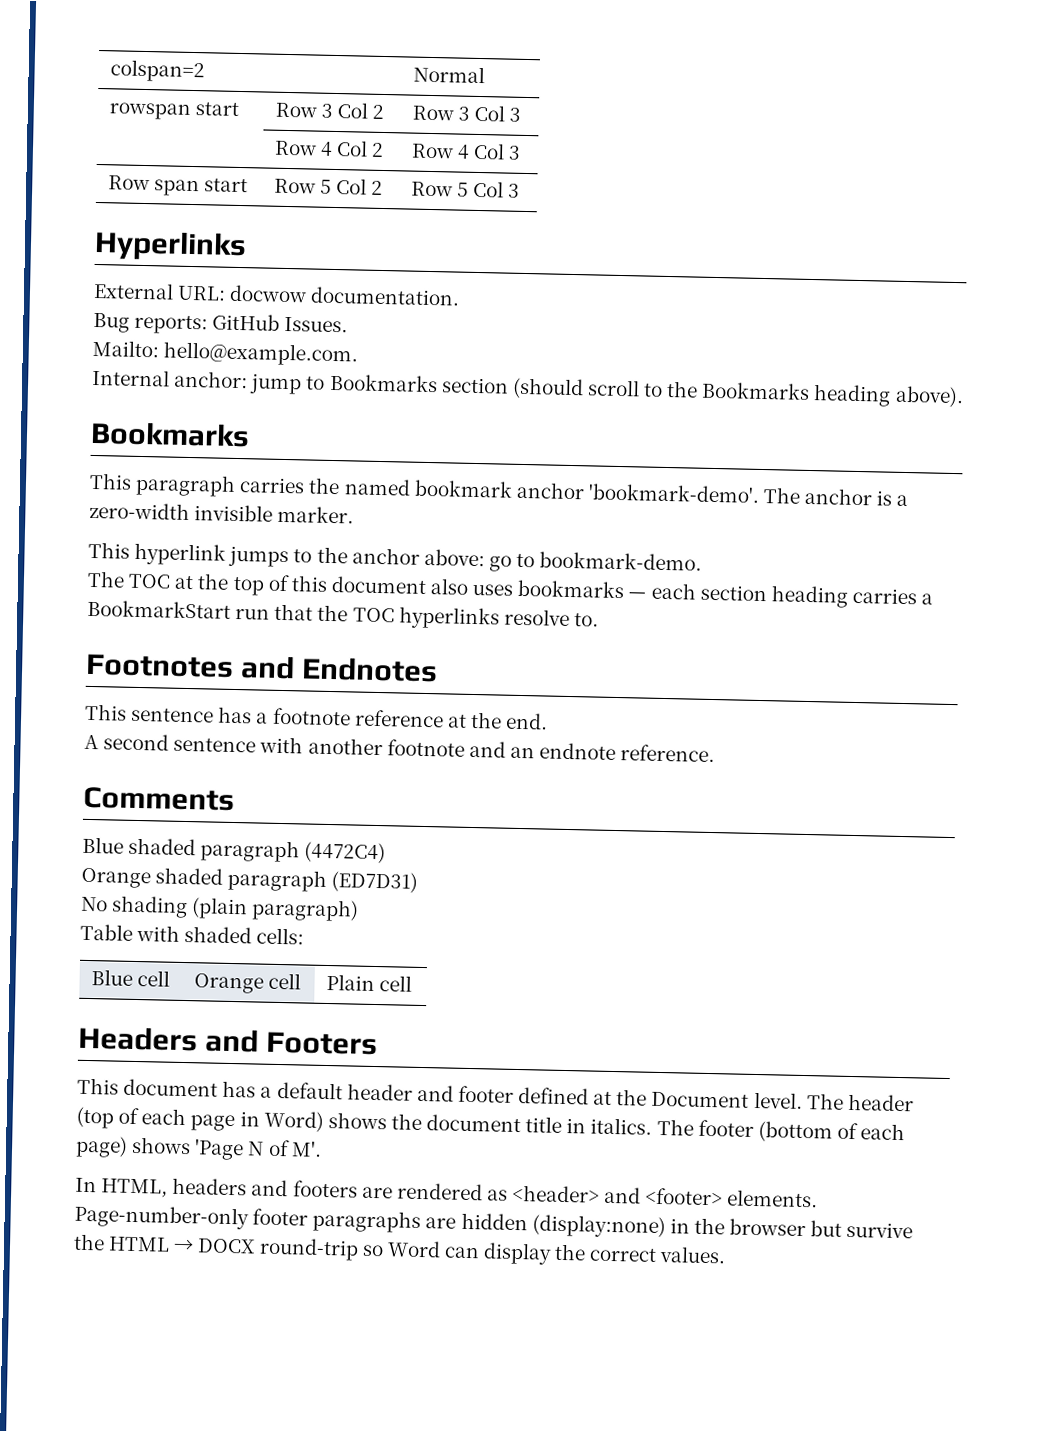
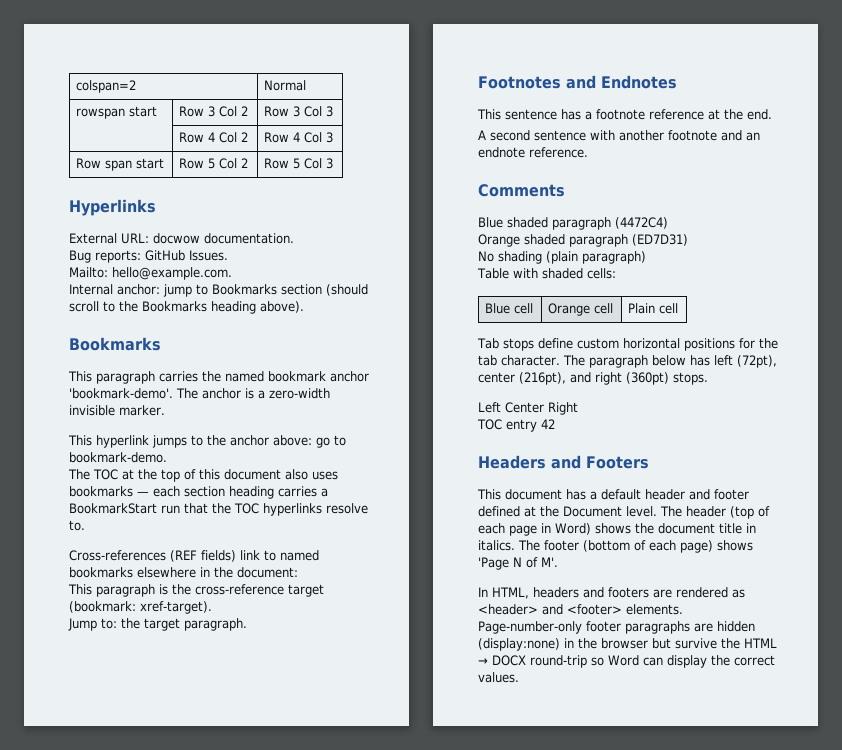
+ Cross-references (REF fields) link to named bookmarks elsewhere in the document:
+ This paragraph is the cross-reference target (bookmark: xref-target).
+ Jump to: the target paragraph.
+ Tab stops define custom horizontal positions for the tab character. The paragraph below has left (72pt), center (216pt), and right (360pt) stops.
+ Left Center Right
+ TOC entry 42

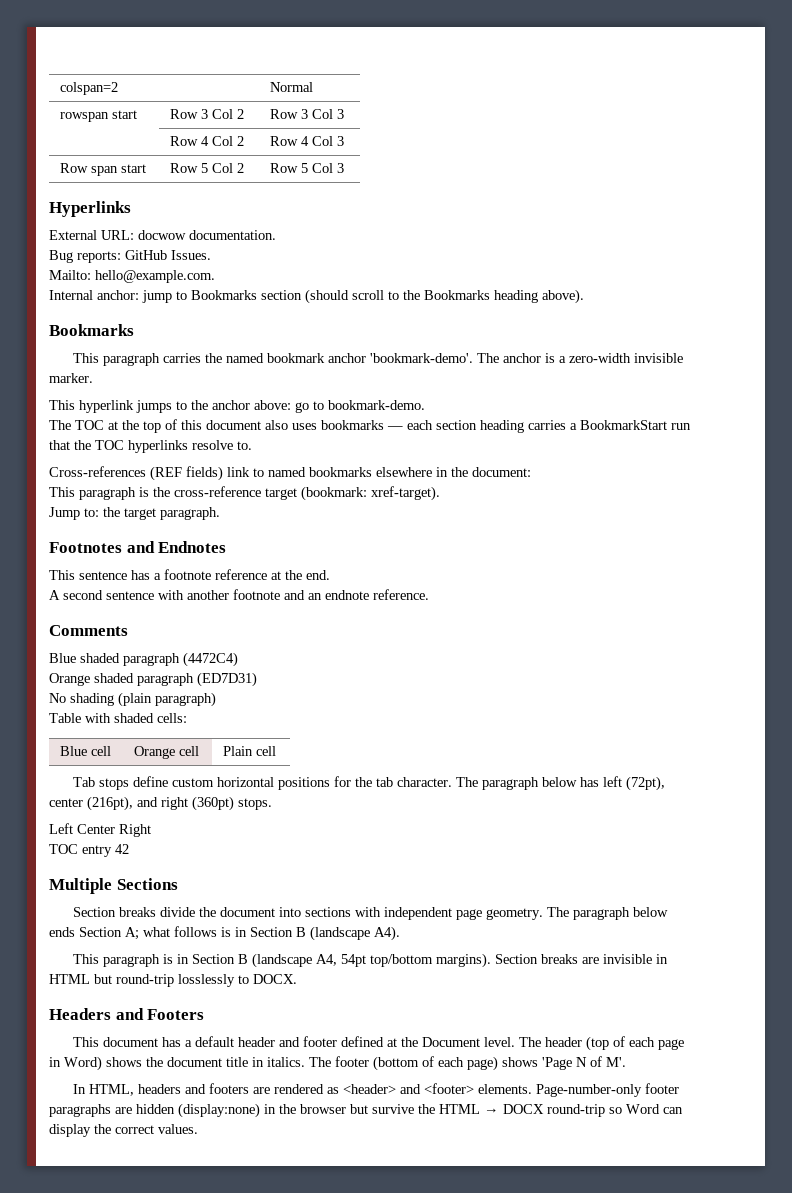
+ Multiple Sections
+ Section breaks divide the document into sections with independent page geometry. The paragraph below ends Section A; what follows is in Section B (landscape A4).
+ This paragraph is in Section B (landscape A4, 54pt top/bottom margins). Section breaks are invisible in HTML but round-trip losslessly to DOCX.

